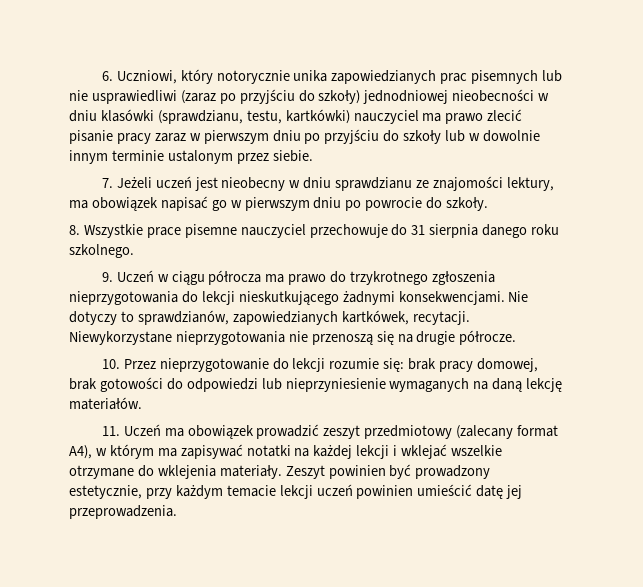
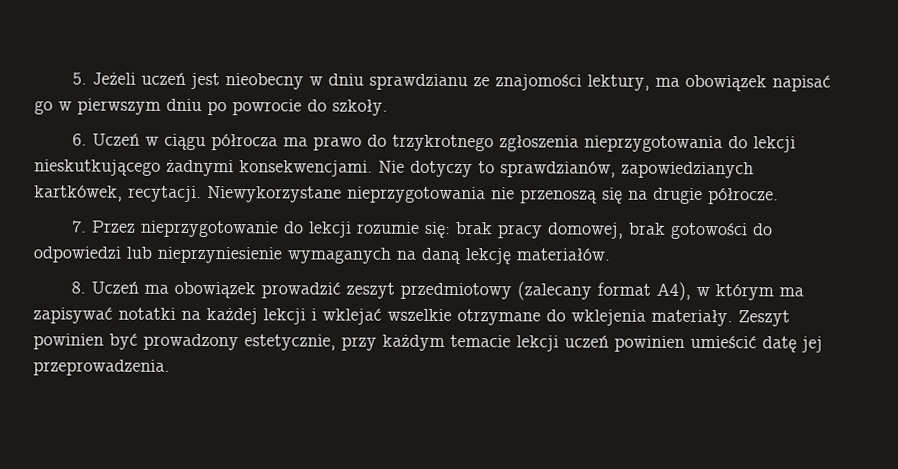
- 6. Uczniowi, który notorycznie unika zapowiedzianych prac pisemnych lub nie usprawiedliwi (zaraz po przyjściu do szkoły) jednodniowej nieobecności w dniu klasówki (sprawdzianu, testu, kartkówki) nauczyciel ma prawo zlecić pisanie pracy zaraz w pierwszym dniu po przyjściu do szkoły lub w dowolnie innym terminie ustalonym przez siebie.
- 7. Jeżeli uczeń jest nieobecny w dniu sprawdzianu ze znajomości lektury, ma obowiązek napisać go w pierwszym dniu po powrocie do szkoły.
+ 5. Jeżeli uczeń jest nieobecny w dniu sprawdzianu ze znajomości lektury, ma obowiązek napisać go w pierwszym dniu po powrocie do szkoły.
- 8. Wszystkie prace pisemne nauczyciel przechowuje do 31 sierpnia danego roku szkolnego.
- 9. Uczeń w ciągu półrocza ma prawo do trzykrotnego zgłoszenia nieprzygotowania do lekcji nieskutkującego żadnymi konsekwencjami.
+ 6. Uczeń w ciągu półrocza ma prawo do trzykrotnego zgłoszenia nieprzygotowania do lekcji nieskutkującego żadnymi konsekwencjami.
- 10. Przez nieprzygotowanie do lekcji rozumie się: brak pracy domowej, brak gotowości do odpowiedzi lub nieprzyniesienie wymaganych na daną lekcję materiałów.
+ 7. Przez nieprzygotowanie do lekcji rozumie się: brak pracy domowej, brak gotowości do odpowiedzi lub nieprzyniesienie wymaganych na daną lekcję materiałów.
- 11. Uczeń ma obowiązek prowadzić zeszyt przedmiotowy (zalecany format A4), w którym ma zapisywać notatki na każdej lekcji i wklejać wszelkie otrzymane do wklejenia materiały.
+ 8. Uczeń ma obowiązek prowadzić zeszyt przedmiotowy (zalecany format A4), w którym ma zapisywać notatki na każdej lekcji i wklejać wszelkie otrzymane do wklejenia materiały.

